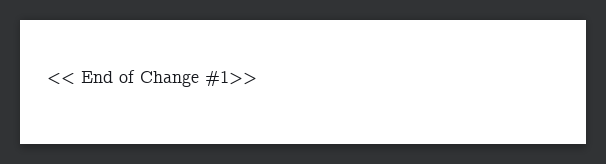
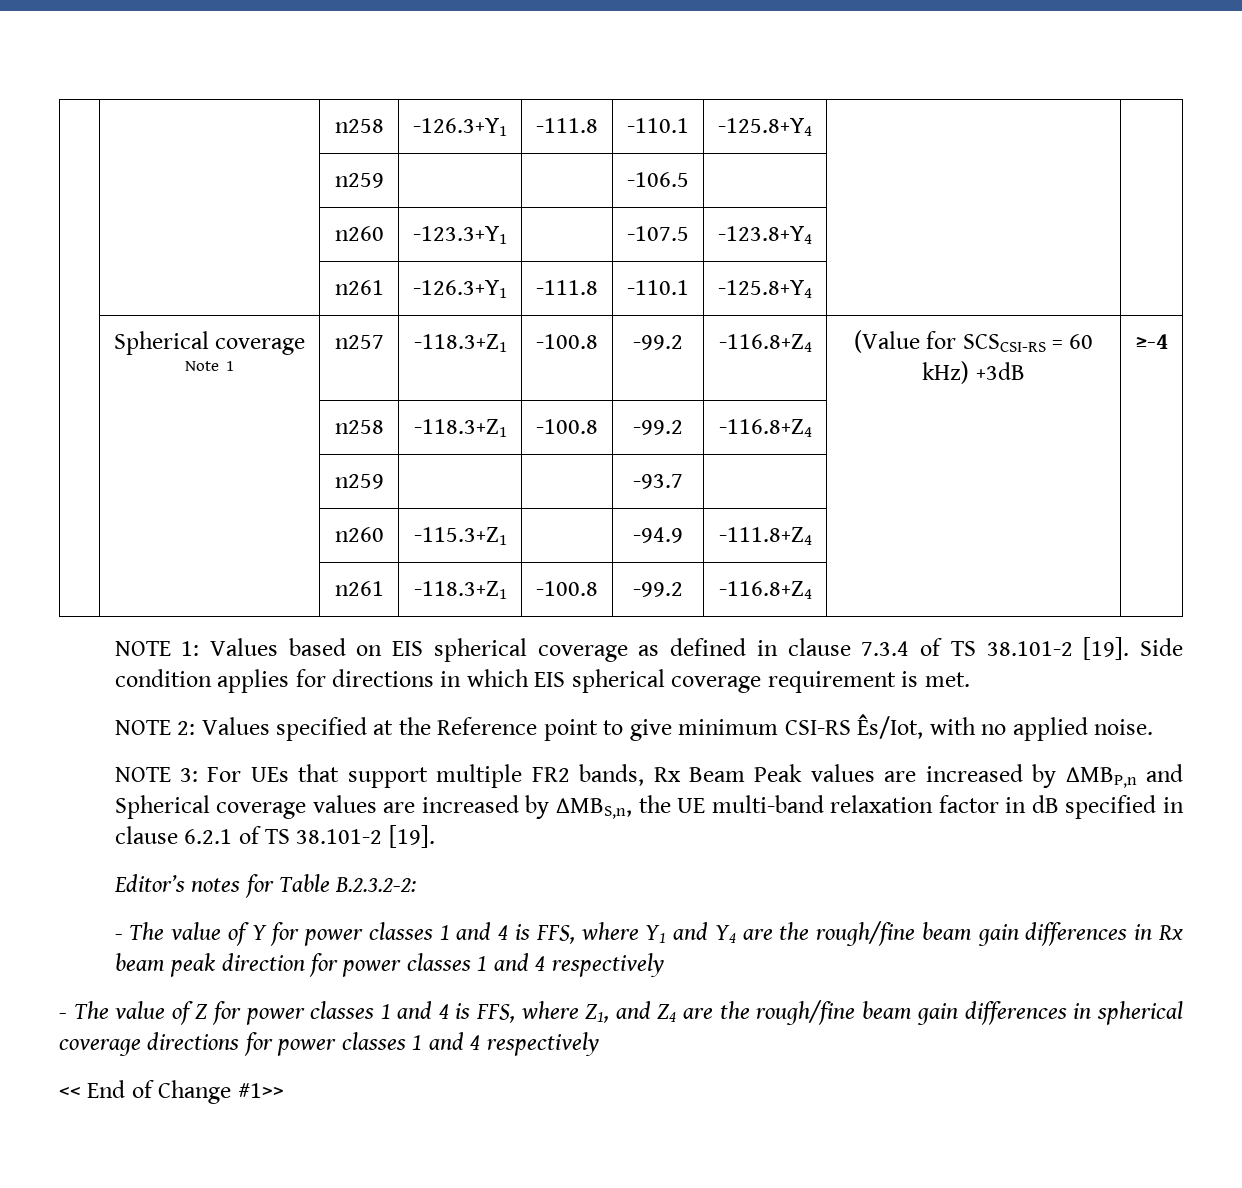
+ | | n258 | -126.3+Y1 | -111.8 | -110.1 | -125.8+Y4 | |
+ | | n259 | | | -106.5 | | |
+ | | n260 | -123.3+Y1 | | -107.5 | -123.8+Y4 | |
+ | | n261 | -126.3+Y1 | -111.8 | -110.1 | -125.8+Y4 | |
+ | Spherical coverage Note 1 | n257 | -118.3+Z1 | -100.8 | -99.2 | -116.8+Z4 | (Value for SCSCSI-RS = 60 kHz) +3dB | ≥-4
+ | | n258 | -118.3+Z1 | -100.8 | -99.2 | -116.8+Z4 | |
+ | | n259 | | | -93.7 | | |
+ | | n260 | -115.3+Z1 | | -94.9 | -111.8+Z4 | |
+ | | n261 | -118.3+Z1 | -100.8 | -99.2 | -116.8+Z4 | |
+ NOTE 1: Values based on EIS spherical coverage as defined in clause 7.3.4 of TS 38.101-2 [19]. Side condition applies for directions in which EIS spherical coverage requirement is met.
+ NOTE 2: Values specified at the Reference point to give minimum CSI-RS Ês/Iot, with no applied noise.
+ NOTE 3: For UEs that support multiple FR2 bands, Rx Beam Peak values are increased by ∆MBP,n and Spherical coverage values are increased by ∆MBS,n, the UE multi-band relaxation factor in dB specified in clause 6.2.1 of TS 38.101-2 [19].
+ Editor’s notes for Table B.2.3.2-2:
+ - The value of Y for power classes 1 and 4 is FFS, where Y1 and Y4 are the rough/fine beam gain differences in Rx beam peak direction for power classes 1 and 4 respectively
+ - The value of Z for power classes 1 and 4 is FFS, where Z1, and Z4 are the rough/fine beam gain differences in spherical coverage directions for power classes 1 and 4 respectively

